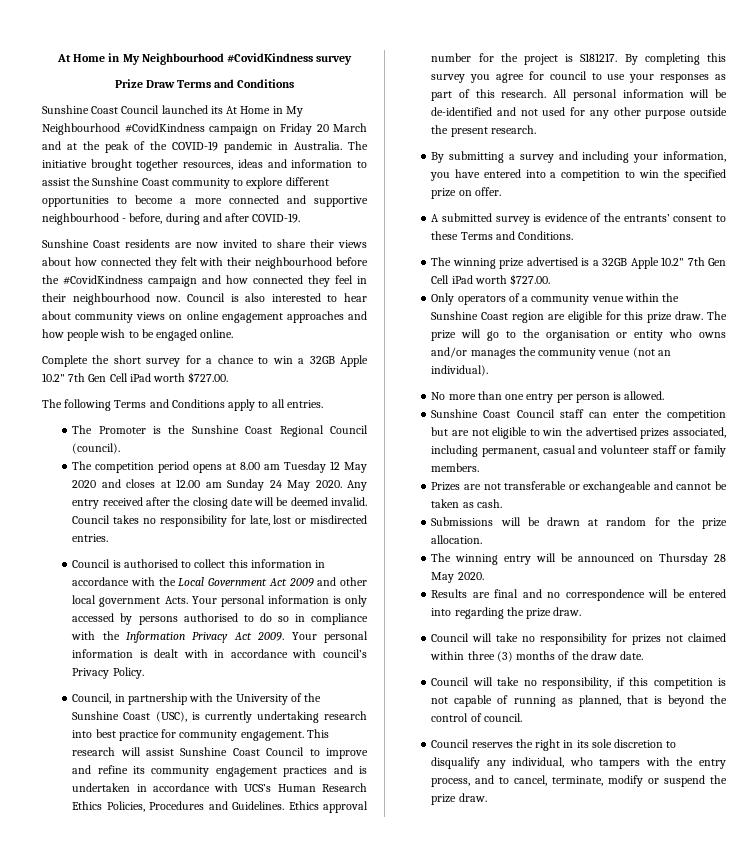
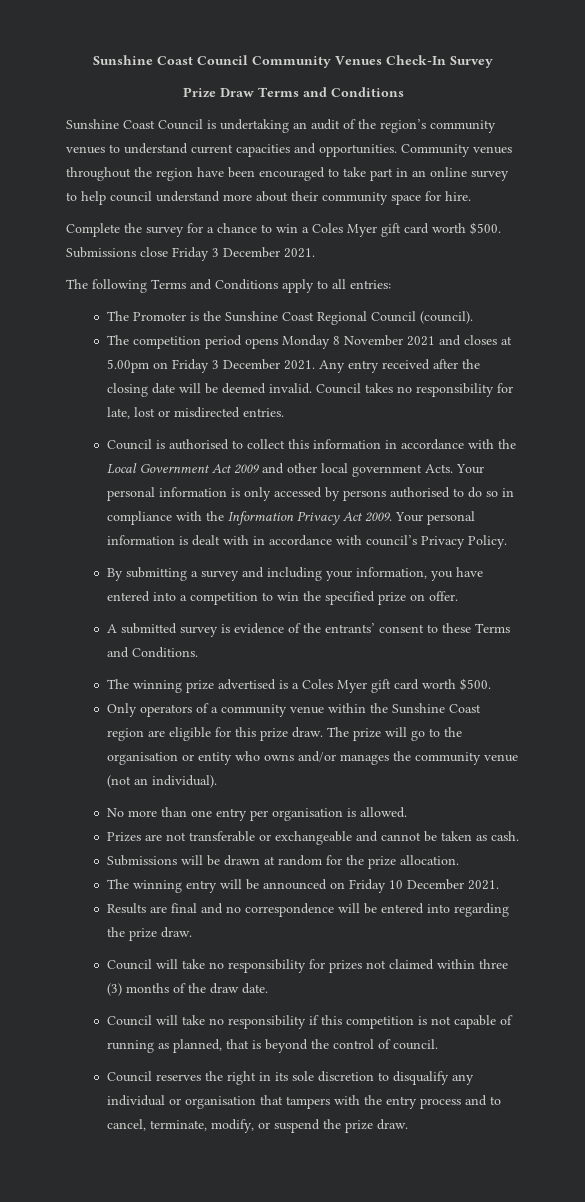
- At Home in My Neighbourhood #CovidKindness survey
+ Sunshine Coast Council Community Venues Check-In Survey
- Sunshine Coast Council launched its At Home in My Neighbourhood #CovidKindness campaign on Friday 20 March and at the peak of the COVID-19 pandemic in Australia. The initiative brought together resources, ideas and information to assist the Sunshine Coast community to explore different opportunities to become a more connected and supportive neighbourhood - before, during and after COVID-19.
- Sunshine Coast residents are now invited to share their views about how connected they felt with their neighbourhood before the #CovidKindness campaign and how connected they feel in their neighbourhood now. Council is also interested to hear about community views on online engagement approaches and how people wish to be engaged online.
+ Sunshine Coast Council is undertaking an audit of the region’s community venues to understand current capacities and opportunities. Community venues throughout the region have been encouraged to take part in an online survey to help council understand more about their community space for hire.
- Complete the short survey for a chance to win a 32GB Apple 10.2" 7th Gen Cell iPad worth $727.00.
+ Complete the survey for a chance to win a Coles Myer gift card worth $500. Submissions close Friday 3 December 2021.
- The following Terms and Conditions apply to all entries.
+ The following Terms and Conditions apply to all entries:
- The competition period opens at 8.00 am Tuesday 12 May 2020 and closes at 12.00 am Sunday 24 May 2020.
+ The competition period opens Monday 8 November 2021 and closes at 5.00pm on Friday 3 December 2021.
- Council, in partnership with the University of the Sunshine Coast (USC), is currently undertaking research into best practice for community engagement. This research will assist Sunshine Coast Council to improve and refine its community engagement practices and is undertaken in accordance with UCS’s Human Research Ethics Policies, Procedures and Guidelines. Ethics approval number for the project is S181217. By completing this survey you agree for council to use your responses as part of this research. All personal information will be de-identified and not used for any other purpose outside the present research.
- The winning prize advertised is a 32GB Apple 10.2" 7th Gen Cell iPad worth $727.00.
+ The winning prize advertised is a Coles Myer gift card worth $500.
- No more than one entry per person is allowed.
+ No more than one entry per organisation is allowed.
- Sunshine Coast Council staff can enter the competition but are not eligible to win the advertised prizes associated, including permanent, casual and volunteer staff or family members.
- The winning entry will be announced on Thursday 28 May 2020.
+ The winning entry will be announced on Friday 10 December 2021.
- Council will take no responsibility, if this competition is not capable of running as planned, that is beyond the control of council.
+ Council will take no responsibility if this competition is not capable of running as planned, that is beyond the control of council.
- Council reserves the right in its sole discretion to disqualify any individual, who tampers with the entry process, and to cancel, terminate, modify or suspend the prize draw.
+ Council reserves the right in its sole discretion to disqualify any individual or organisation that tampers with the entry process and to cancel, terminate, modify, or suspend the prize draw.

